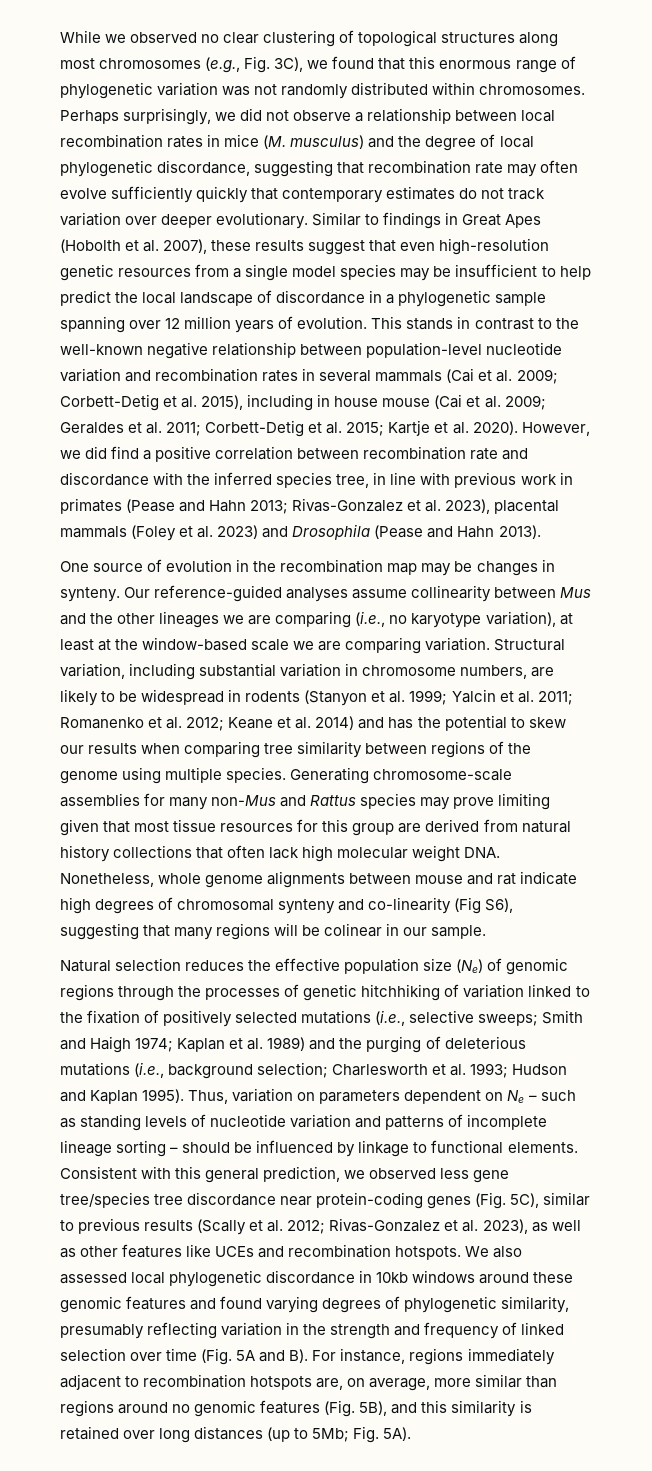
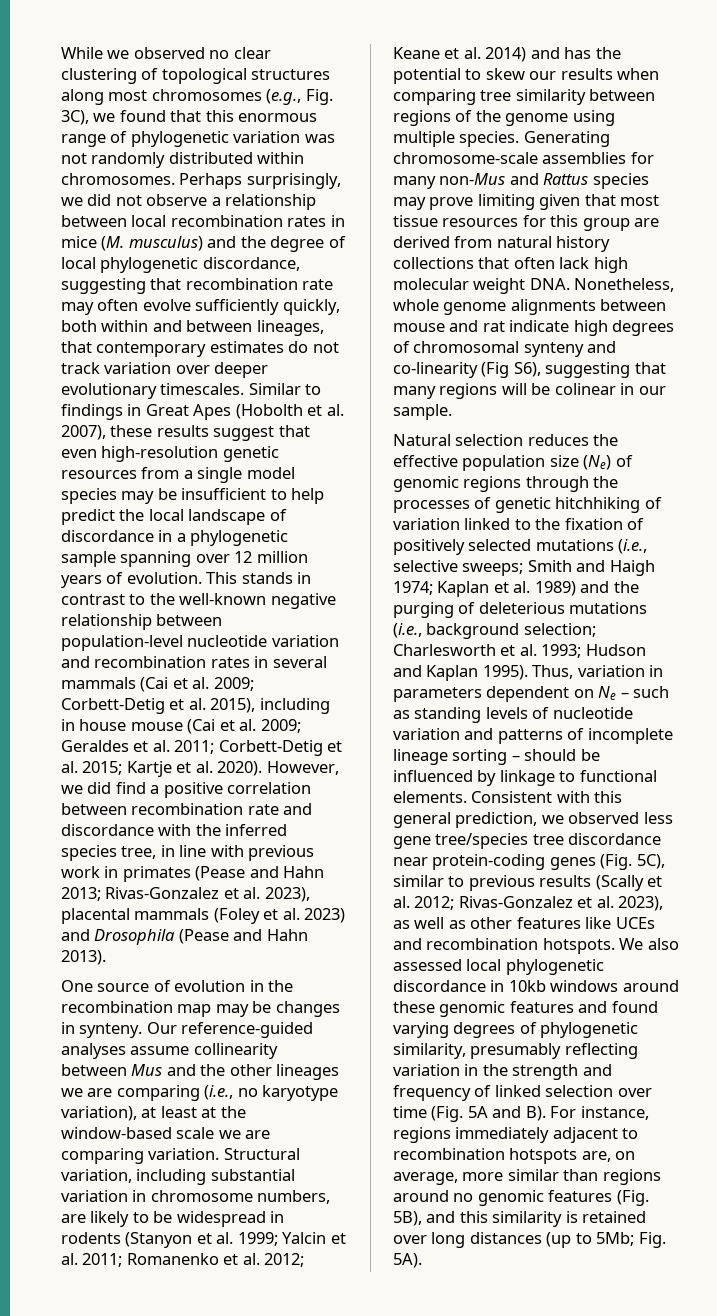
- Perhaps surprisingly, we did not observe a relationship between local recombination rates in mice (M. musculus) and the degree of local phylogenetic discordance, suggesting that recombination rate may often evolve sufficiently quickly that contemporary estimates do not track variation over deeper evolutionary.
+ Perhaps surprisingly, we did not observe a relationship between local recombination rates in mice (M. musculus) and the degree of local phylogenetic discordance, suggesting that recombination rate may often evolve sufficiently quickly, both within and between lineages, that contemporary estimates do not track variation over deeper evolutionary timescales.
- Thus, variation on parameters dependent on Ne – such as standing levels of nucleotide variation and patterns of incomplete lineage sorting – should be influenced by linkage to functional elements.
+ Thus, variation in parameters dependent on Ne – such as standing levels of nucleotide variation and patterns of incomplete lineage sorting – should be influenced by linkage to functional elements.

